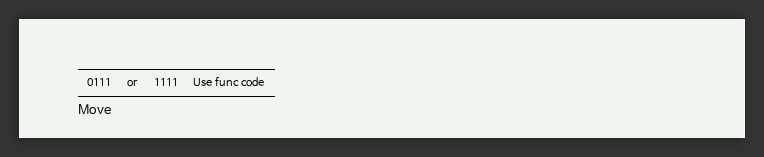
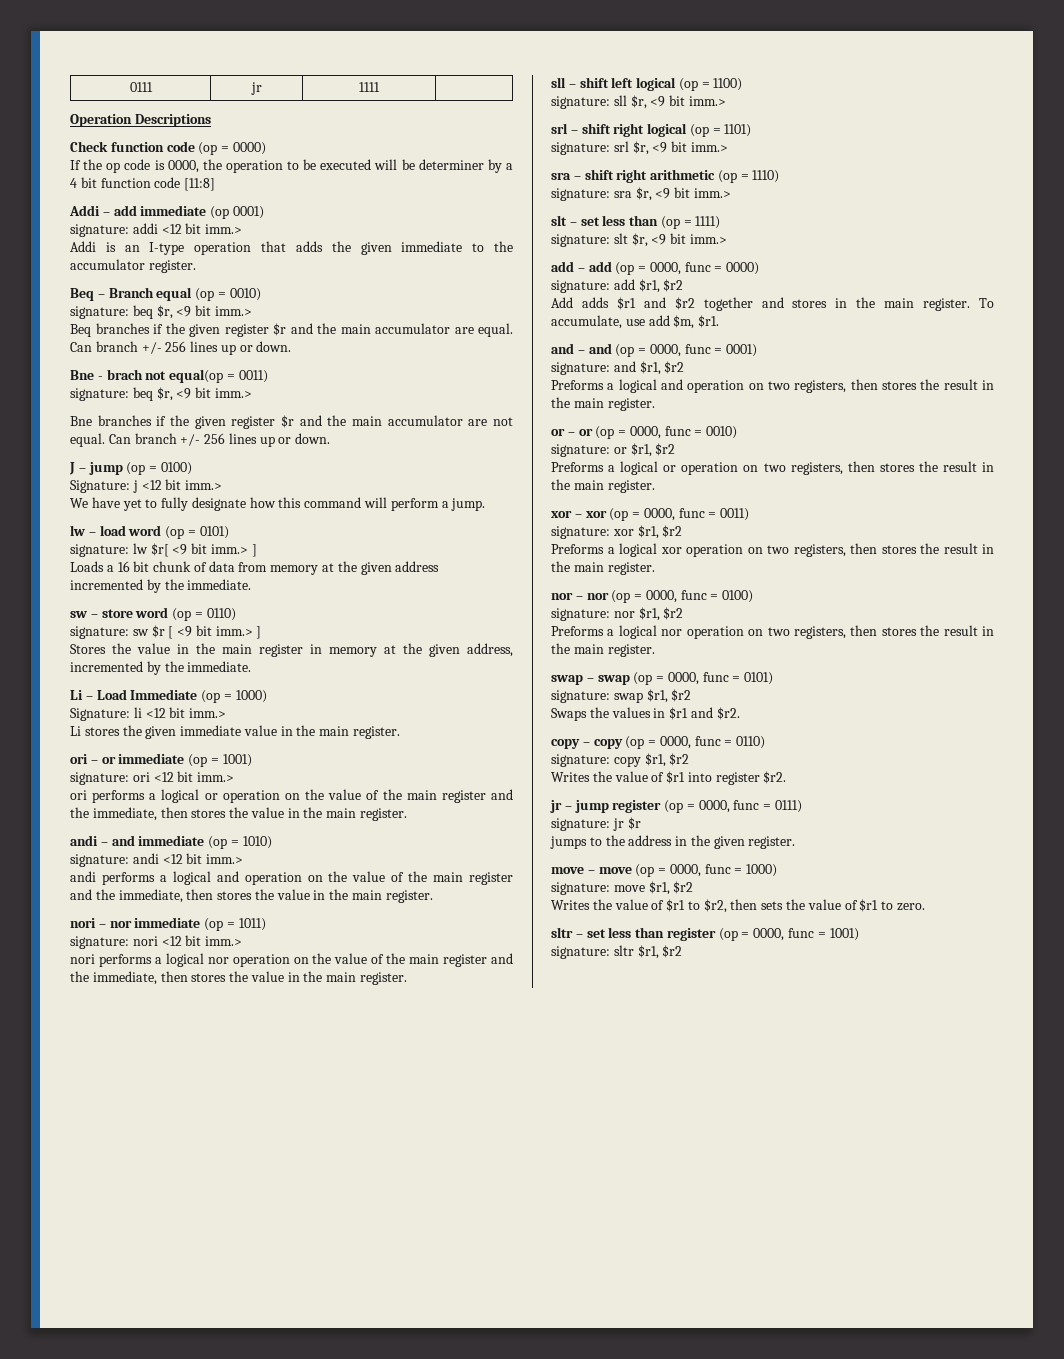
- 0111 | or | 1111 | Use func code
- Move
+ 0111 | jr | 1111 |
+ Operation Descriptions
+ Check function code (op = 0000)
+ If the op code is 0000, the operation to be executed will be determiner by a 4 bit function code [11:8]
+ Addi – add immediate (op 0001)
+ signature: addi <12 bit imm.>
+ Addi is an I-type operation that adds the given immediate to the accumulator register.
+ Beq – Branch equal (op = 0010)
+ signature: beq $r, <9 bit imm.>
+ Beq branches if the given register $r and the main accumulator are equal. Can branch +/- 256 lines up or down.
+ Bne - brach not equal(op = 0011)
+ signature: beq $r, <9 bit imm.>
+ Bne branches if the given register $r and the main accumulator are not equal. Can branch +/- 256 lines up or down.
+ J – jump (op = 0100)
+ Signature: j <12 bit imm.>
+ We have yet to fully designate how this command will perform a jump.
+ lw – load word (op = 0101)
+ signature: lw $r[ <9 bit imm.> ]
+ Loads a 16 bit chunk of data from memory at the given address incremented by the immediate.
+ sw – store word (op = 0110)
+ signature: sw $r [ <9 bit imm.> ]
+ Stores the value in the main register in memory at the given address, incremented by the immediate.
+ Li – Load Immediate (op = 1000)
+ Signature: li <12 bit imm.>
+ Li stores the given immediate value in the main register.
+ ori – or immediate (op = 1001)
+ signature: ori <12 bit imm.>
+ ori performs a logical or operation on the value of the main register and the immediate, then stores the value in the main register.
+ andi – and immediate (op = 1010)
+ signature: andi <12 bit imm.>
+ andi performs a logical and operation on the value of the main register and the immediate, then stores the value in the main register.
+ nori – nor immediate (op = 1011)
+ signature: nori <12 bit imm.>
+ nori performs a logical nor operation on the value of the main register and the immediate, then stores the value in the main register.
+ sll – shift left logical (op = 1100)
+ signature: sll $r, <9 bit imm.>
+ srl – shift right logical (op = 1101)
+ signature: srl $r, <9 bit imm.>
+ sra – shift right arithmetic (op = 1110)
+ signature: sra $r, <9 bit imm.>
+ slt – set less than (op = 1111)
+ signature: slt $r, <9 bit imm.>
+ add – add (op = 0000, func = 0000)
+ signature: add $r1, $r2
+ Add adds $r1 and $r2 together and stores in the main register. To accumulate, use add $m, $r1.
+ and – and (op = 0000, func = 0001)
+ signature: and $r1, $r2
+ Preforms a logical and operation on two registers, then stores the result in the main register.
+ or – or (op = 0000, func = 0010)
+ signature: or $r1, $r2
+ Preforms a logical or operation on two registers, then stores the result in the main register.
+ xor – xor (op = 0000, func = 0011)
+ signature: xor $r1, $r2
+ Preforms a logical xor operation on two registers, then stores the result in the main register.
+ nor – nor (op = 0000, func = 0100)
+ signature: nor $r1, $r2
+ Preforms a logical nor operation on two registers, then stores the result in the main register.
+ swap – swap (op = 0000, func = 0101)
+ signature: swap $r1, $r2
+ Swaps the values in $r1 and $r2.
+ copy – copy (op = 0000, func = 0110)
+ signature: copy $r1, $r2
+ Writes the value of $r1 into register $r2.
+ jr – jump register (op = 0000, func = 0111)
+ signature: jr $r
+ jumps to the address in the given register.
+ move – move (op = 0000, func = 1000)
+ signature: move $r1, $r2
+ Writes the value of $r1 to $r2, then sets the value of $r1 to zero.
+ sltr – set less than register (op = 0000, func = 1001)
+ signature: sltr $r1, $r2

